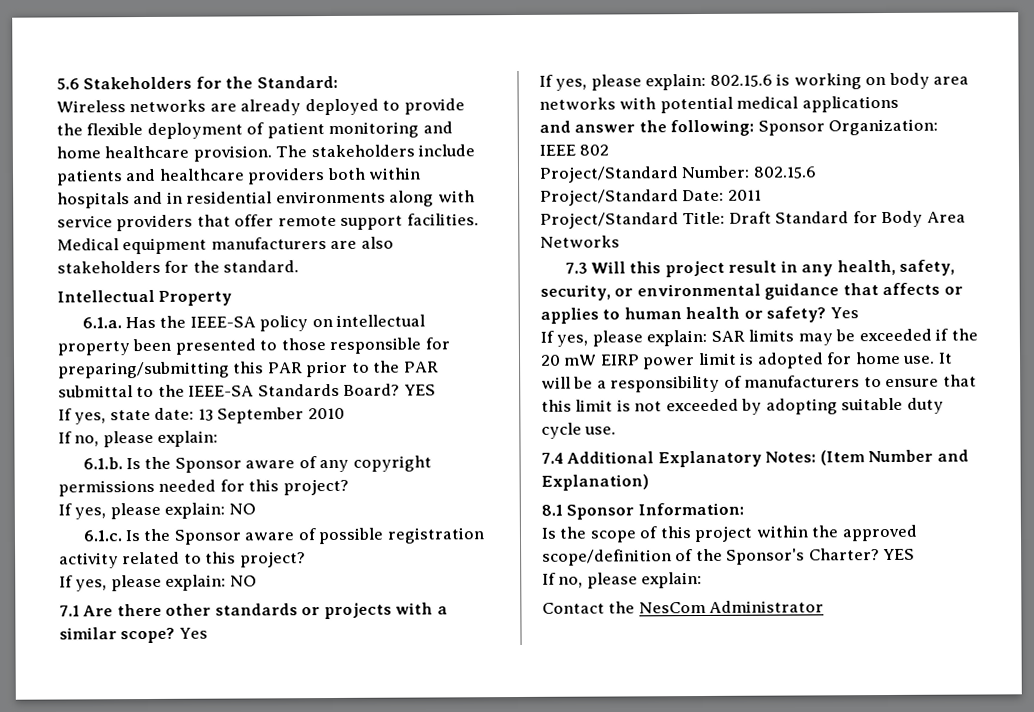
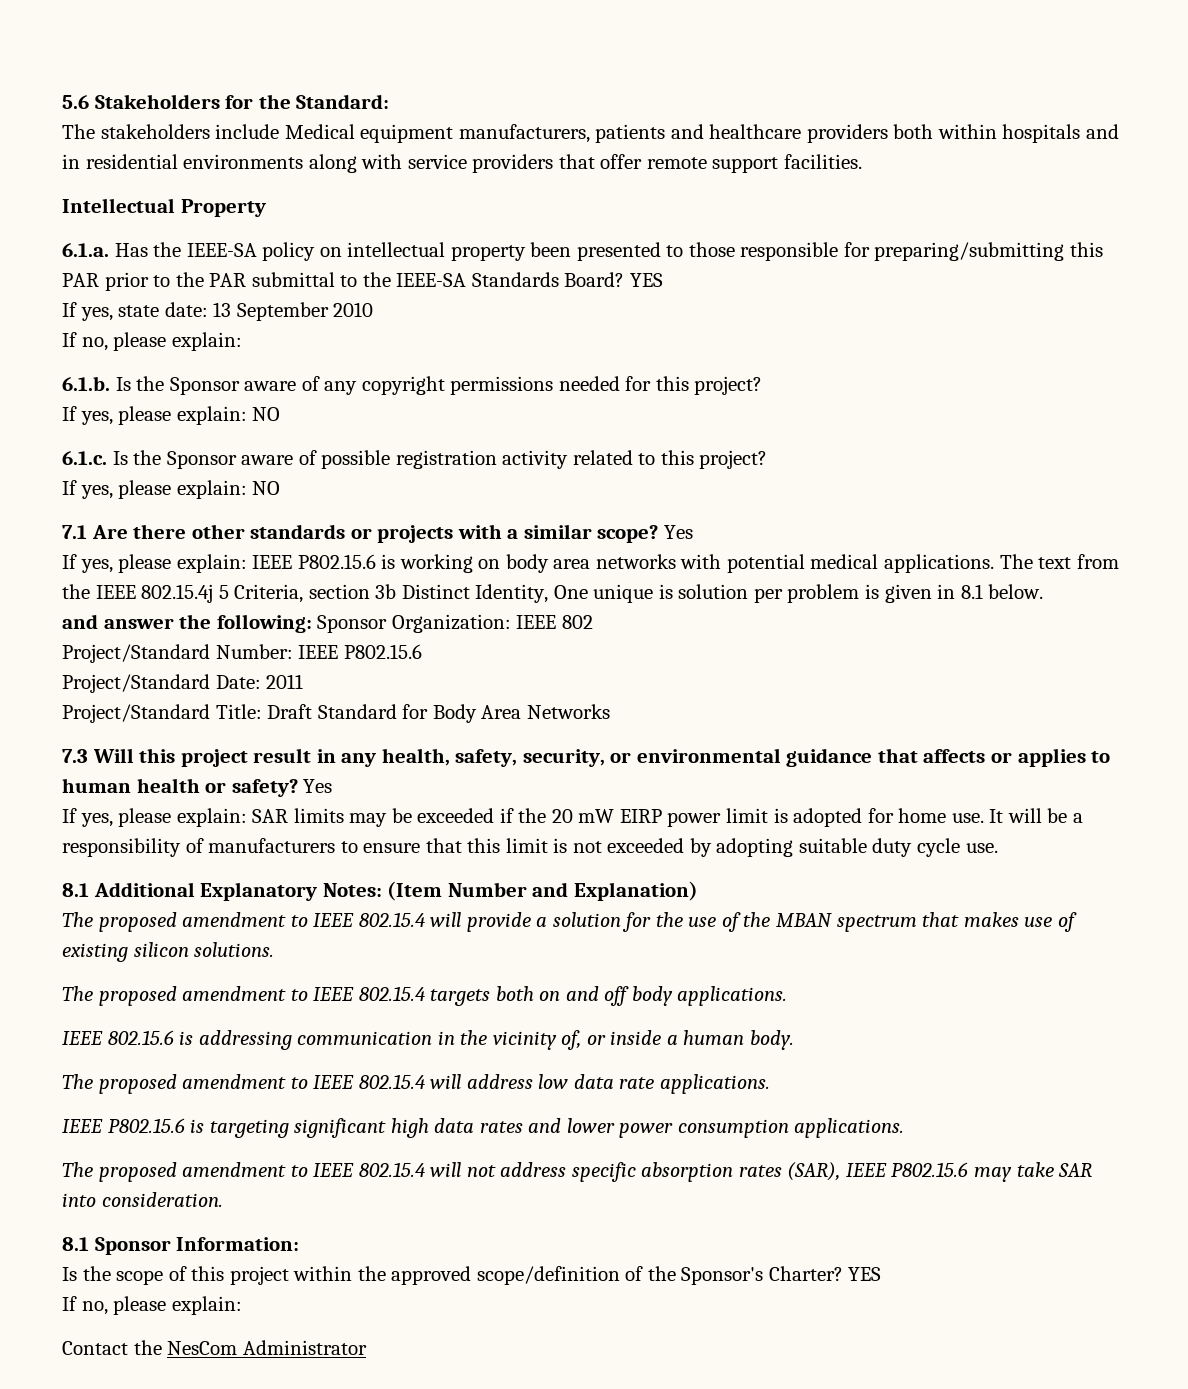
- Wireless networks are already deployed to provide the flexible deployment of patient monitoring and home healthcare provision. The stakeholders include patients and healthcare providers both within hospitals and in residential environments along with service providers that offer remote support facilities. Medical equipment manufacturers are also stakeholders for the standard.
+ The stakeholders include Medical equipment manufacturers, patients and healthcare providers both within hospitals and in residential environments along with service providers that offer remote support facilities.
- If yes, please explain: 802.15.6 is working on body area networks with potential medical applications
+ If yes, please explain: IEEE P802.15.6 is working on body area networks with potential medical applications. The text from the IEEE 802.15.4j 5 Criteria, section 3b Distinct Identity, One unique is solution per problem is given in 8.1 below.
- Project/Standard Number: 802.15.6
+ Project/Standard Number: IEEE P802.15.6
- 7.4 Additional Explanatory Notes: (Item Number and Explanation)
+ 8.1 Additional Explanatory Notes: (Item Number and Explanation)
+ The proposed amendment to IEEE 802.15.4 will provide a solution for the use of the MBAN spectrum that makes use of existing silicon solutions.
+ The proposed amendment to IEEE 802.15.4 targets both on and off body applications.
+ IEEE 802.15.6 is addressing communication in the vicinity of, or inside a human body.
+ The proposed amendment to IEEE 802.15.4 will address low data rate applications.
+ IEEE P802.15.6 is targeting significant high data rates and lower power consumption applications.
+ The proposed amendment to IEEE 802.15.4 will not address specific absorption rates (SAR), IEEE P802.15.6 may take SAR into consideration.

